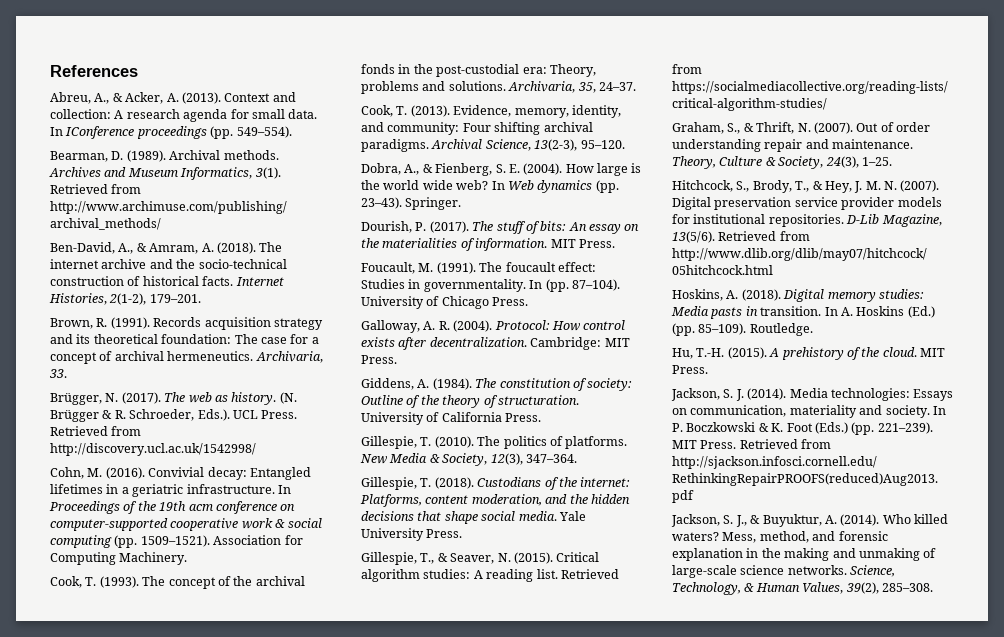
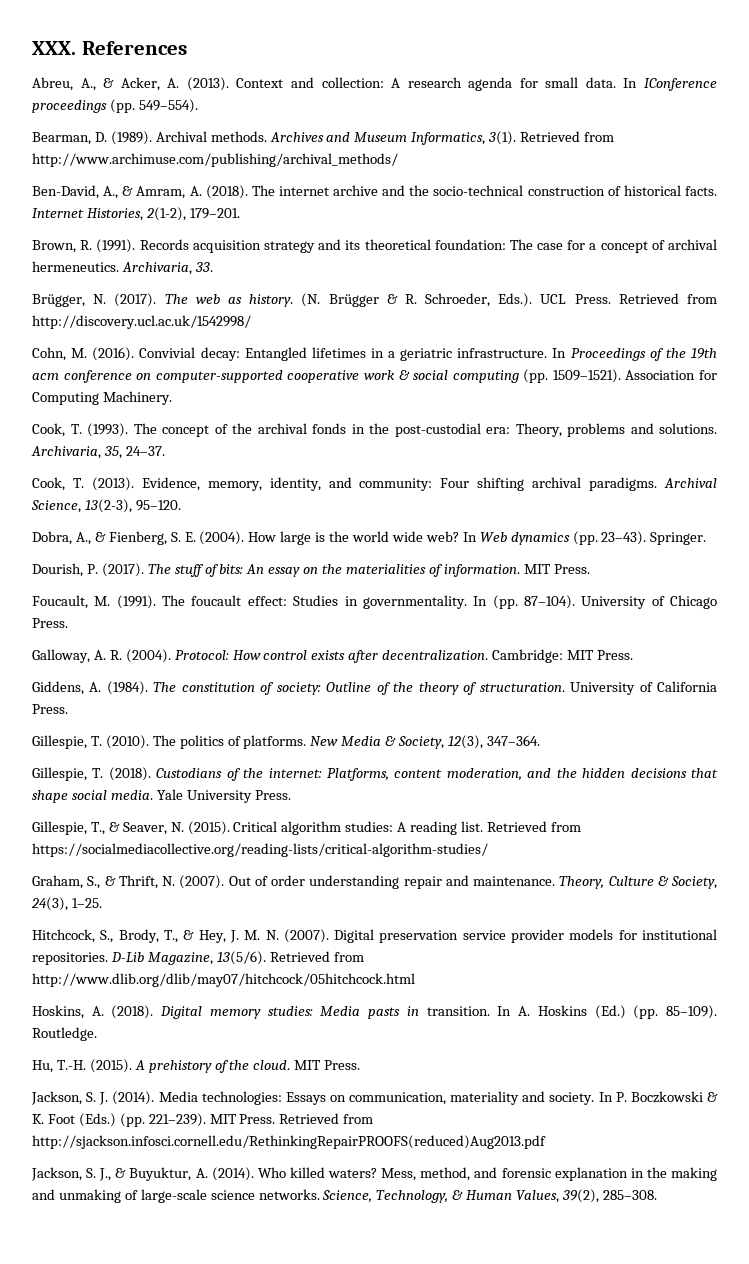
- References
+ XXX. References

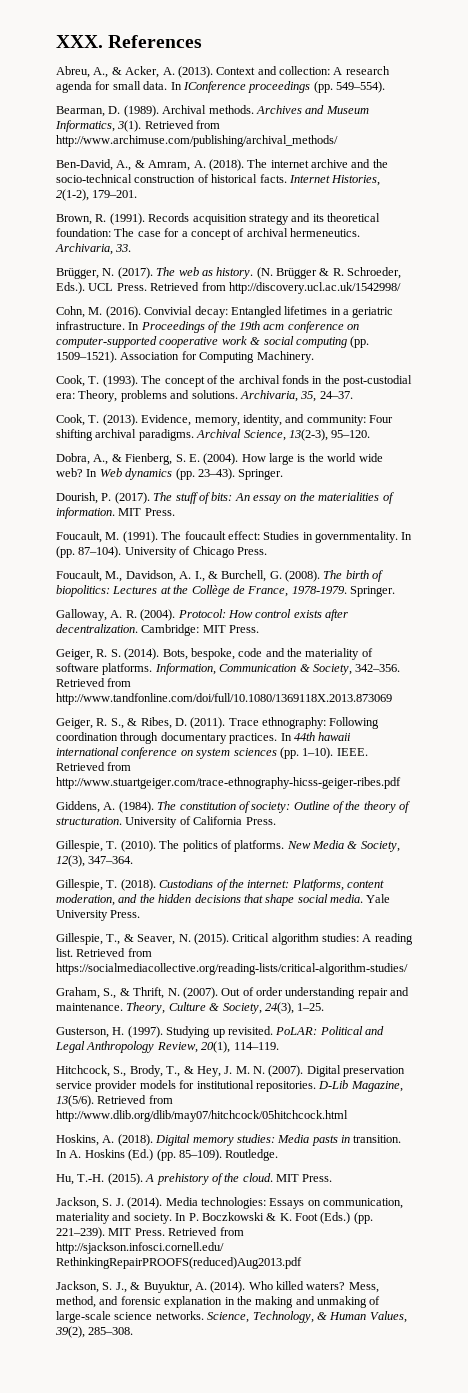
+ Foucault, M., Davidson, A. I., & Burchell, G. (2008). The birth of biopolitics: Lectures at the Collège de France, 1978-1979. Springer.
+ Geiger, R. S. (2014). Bots, bespoke, code and the materiality of software platforms. Information, Communication & Society, 342–356. Retrieved from http://www.tandfonline.com/doi/full/10.1080/1369118X.2013.873069
+ Geiger, R. S., & Ribes, D. (2011). Trace ethnography: Following coordination through documentary practices. In 44th hawaii international conference on system sciences (pp. 1–10). IEEE. Retrieved from http://www.stuartgeiger.com/trace-ethnography-hicss-geiger-ribes.pdf
+ Gusterson, H. (1997). Studying up revisited. PoLAR: Political and Legal Anthropology Review, 20(1), 114–119.

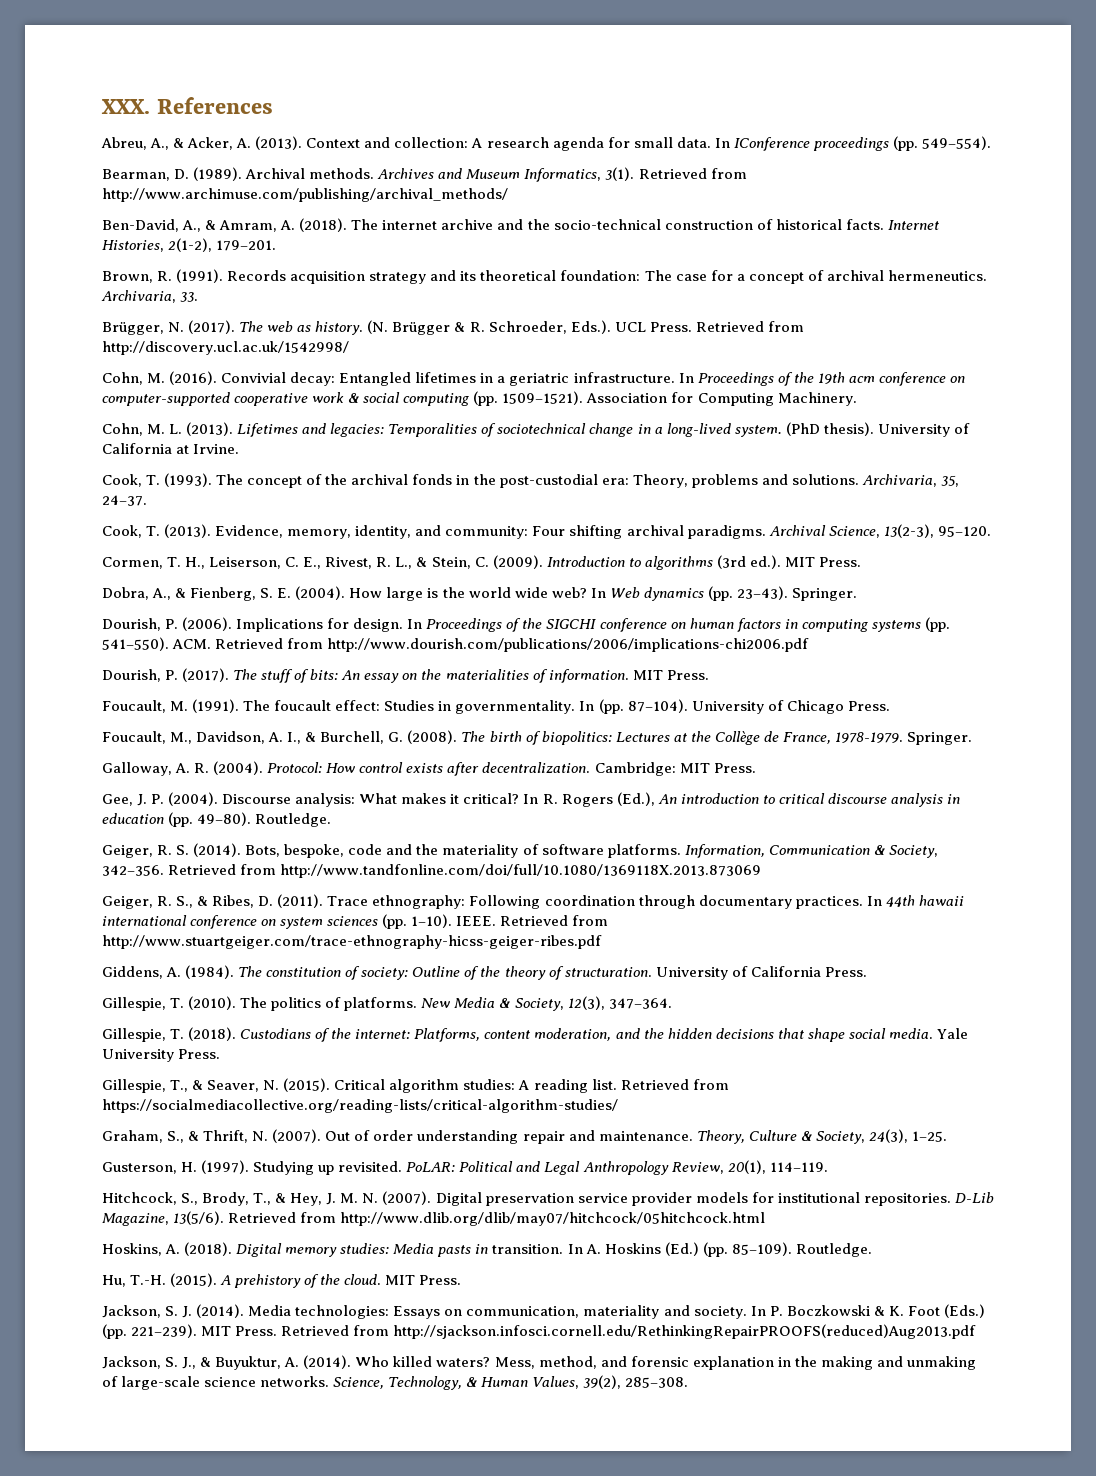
+ Cohn, M. L. (2013). Lifetimes and legacies: Temporalities of sociotechnical change in a long-lived system. (PhD thesis). University of California at Irvine.
+ Cormen, T. H., Leiserson, C. E., Rivest, R. L., & Stein, C. (2009). Introduction to algorithms (3rd ed.). MIT Press.
+ Dourish, P. (2006). Implications for design. In Proceedings of the SIGCHI conference on human factors in computing systems (pp. 541–550). ACM. Retrieved from http://www.dourish.com/publications/2006/implications-chi2006.pdf
+ Gee, J. P. (2004). Discourse analysis: What makes it critical? In R. Rogers (Ed.), An introduction to critical discourse analysis in education (pp. 49–80). Routledge.

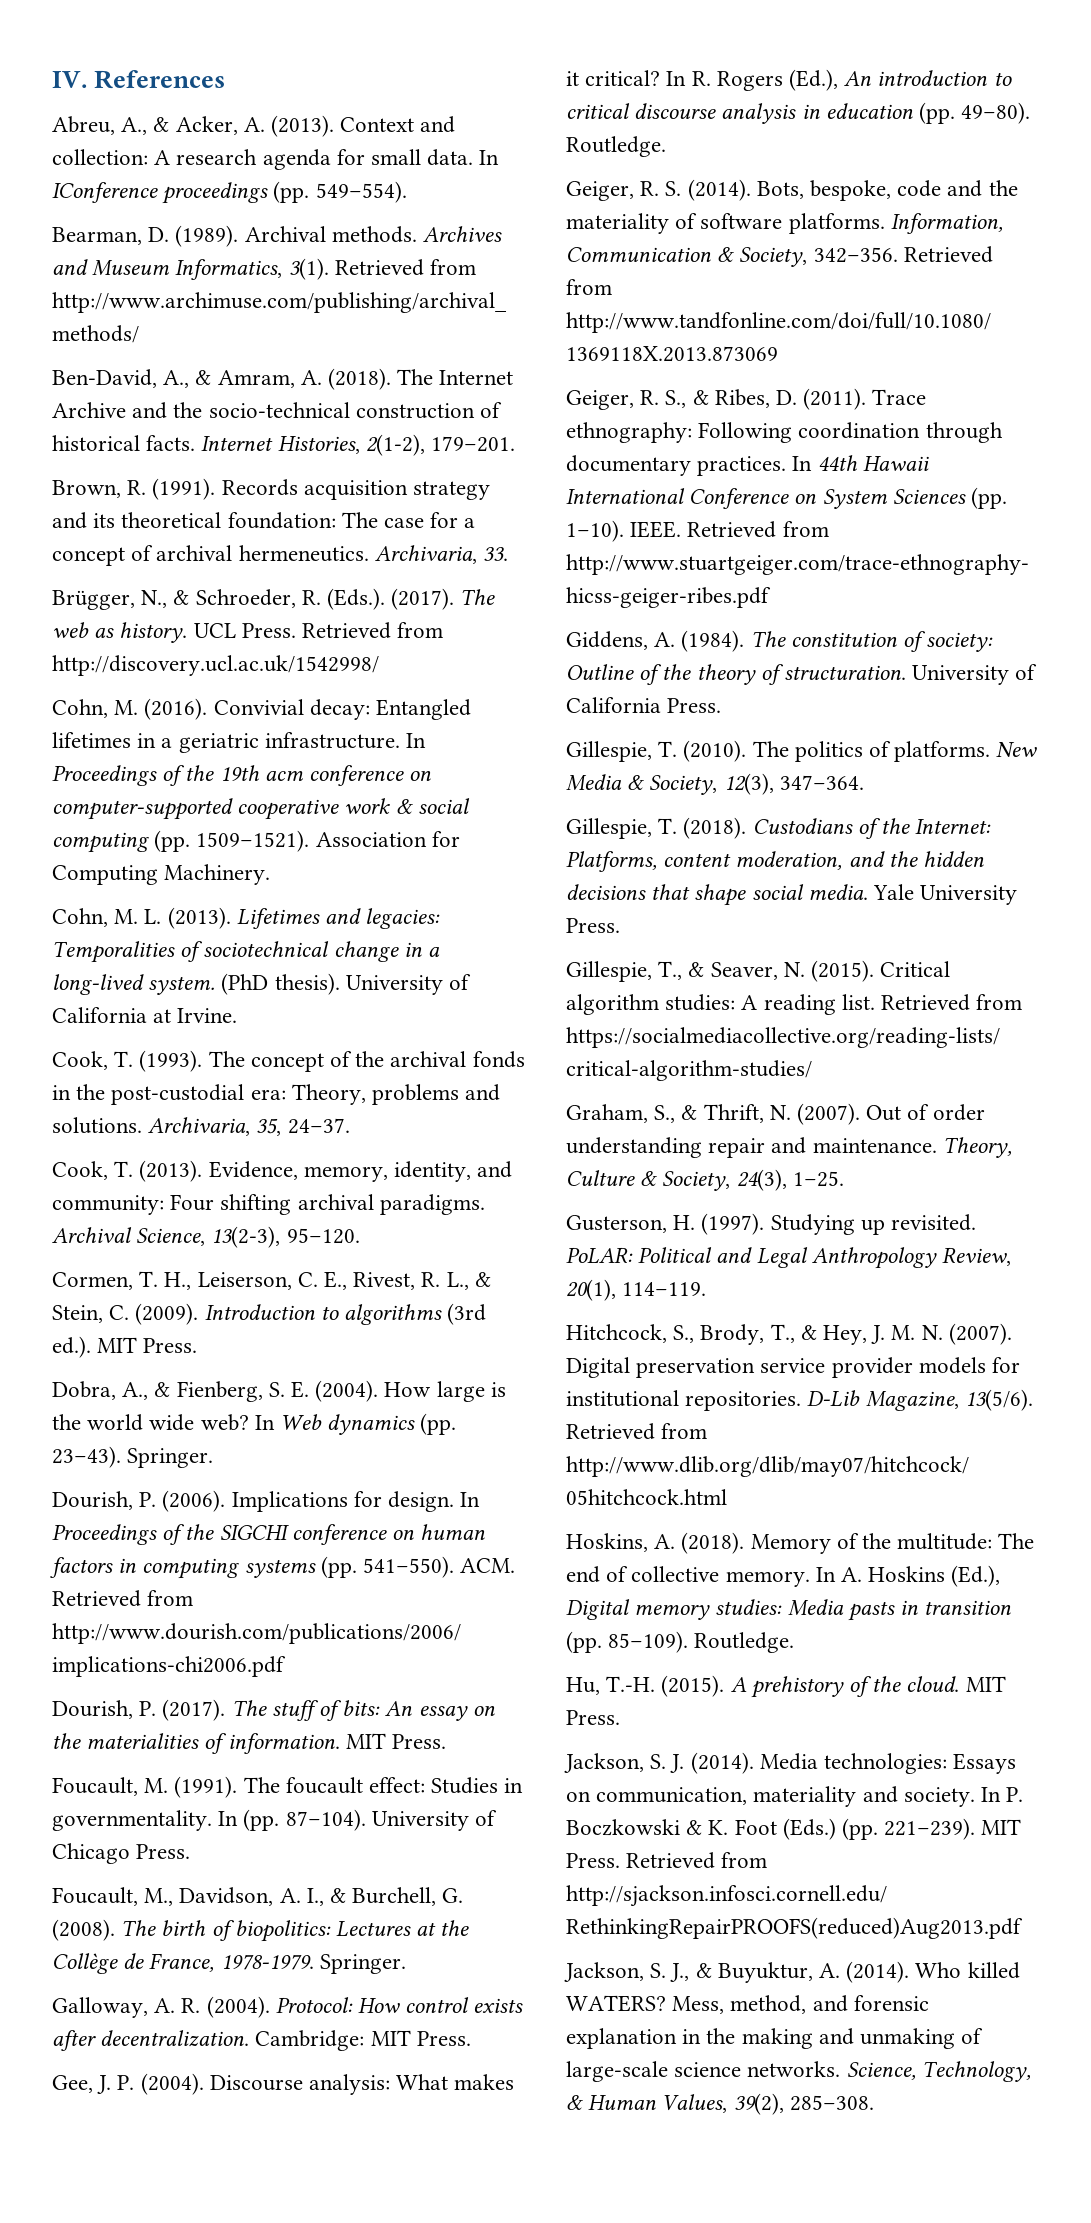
- XXX. References
+ IV. References
- The internet archive and the socio-technical construction of historical facts.
+ The Internet Archive and the socio-technical construction of historical facts.
- Brügger, N. (2017).
+ Brügger, N., & Schroeder, R. (Eds.). (2017).
- (N. Brügger & R. Schroeder, Eds.). UCL Press.
+ UCL Press.
- In 44th hawaii international conference on system sciences (pp. 1–10).
+ In 44th Hawaii International Conference on System Sciences (pp. 1–10).
- Custodians of the internet: Platforms, content moderation, and the hidden decisions that shape social media.
+ Custodians of the Internet: Platforms, content moderation, and the hidden decisions that shape social media.
- Digital memory studies: Media pasts in transition. In A. Hoskins (Ed.) (pp. 85–109).
+ Memory of the multitude: The end of collective memory. In A. Hoskins (Ed.), Digital memory studies: Media pasts in transition (pp. 85–109).
- Who killed waters?
+ Who killed WATERS?

